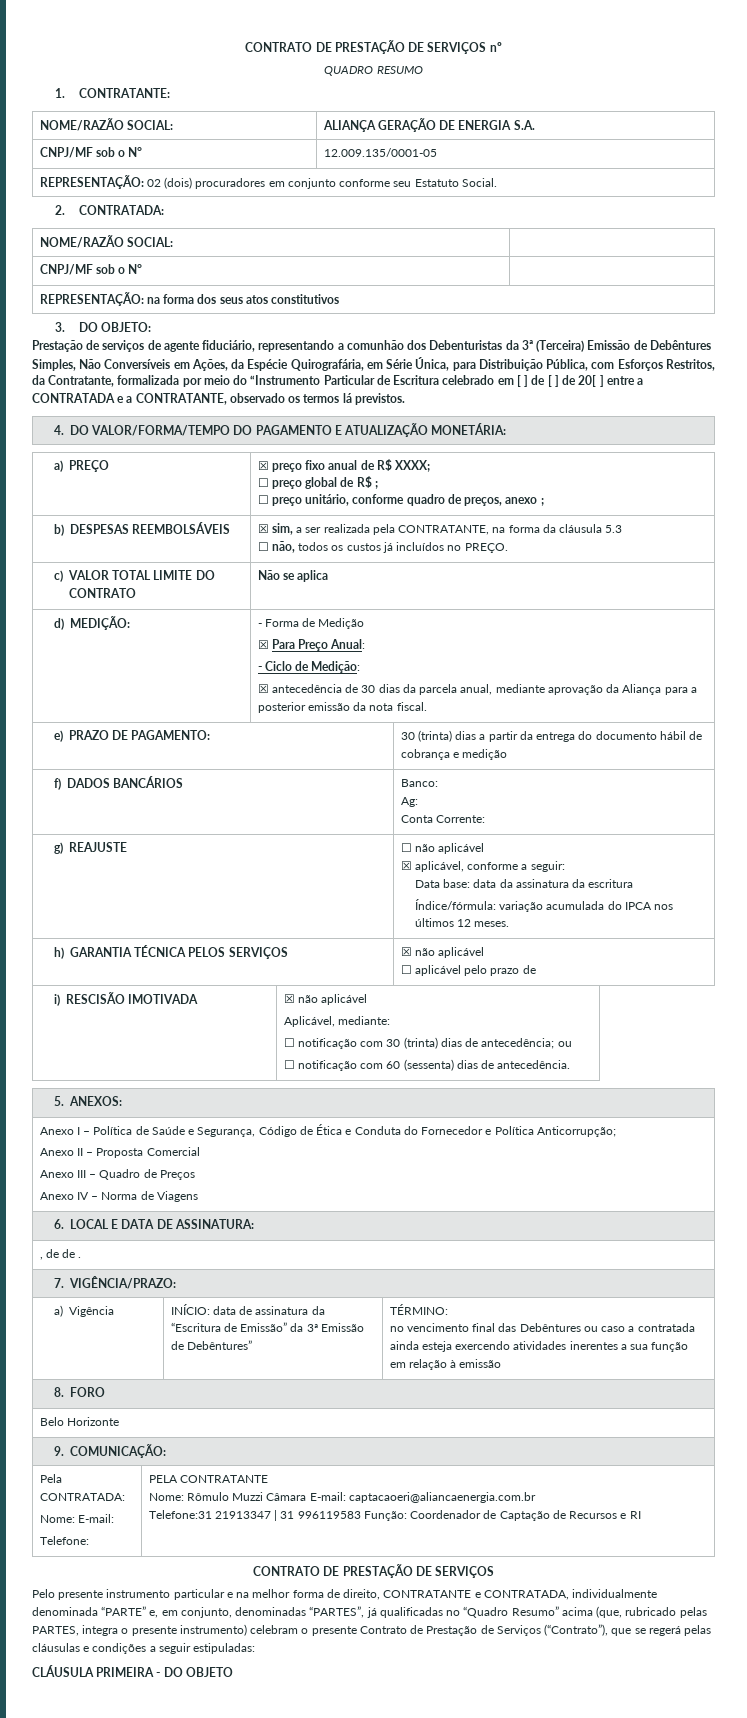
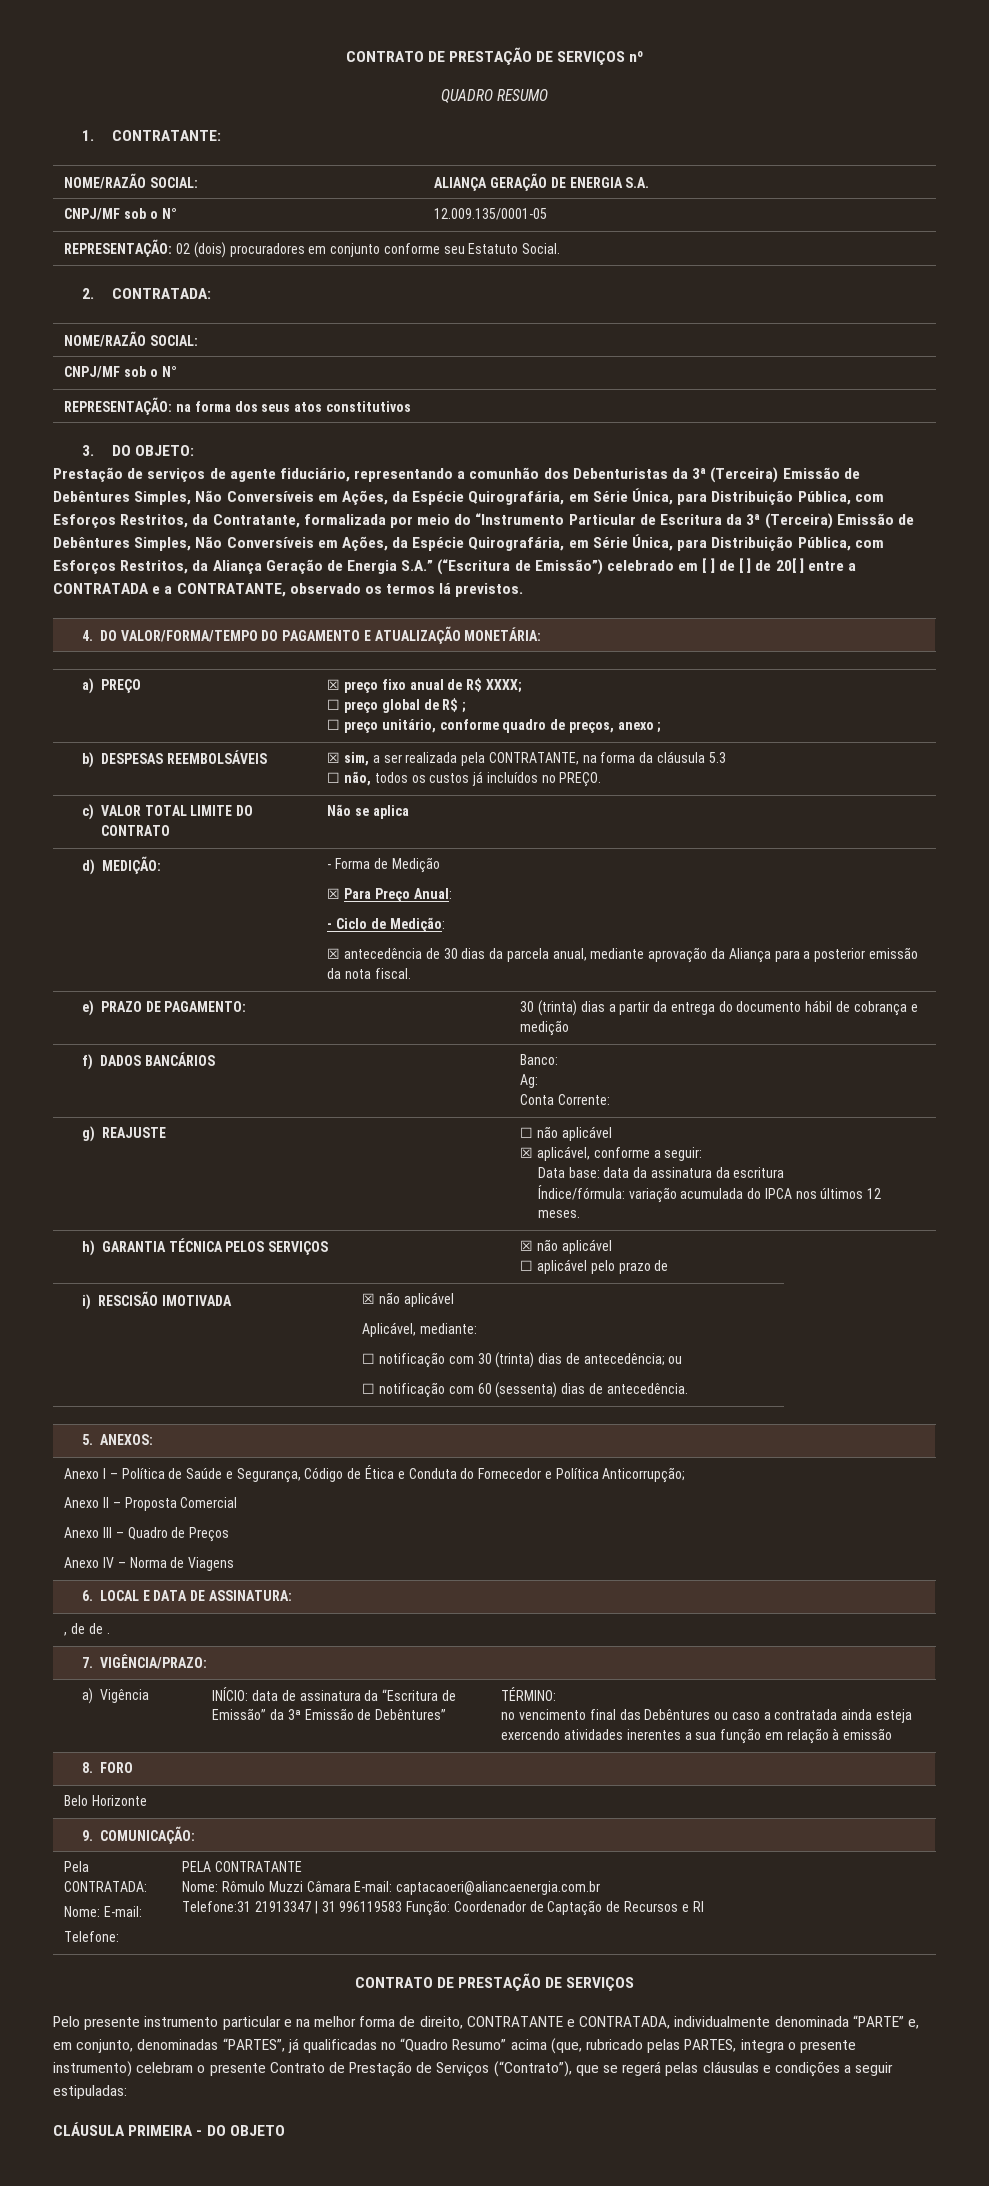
- Prestação de serviços de agente fiduciário, representando a comunhão dos Debenturistas da 3ª (Terceira) Emissão de Debêntures Simples, Não Conversíveis em Ações, da Espécie Quirografária, em Série Única, para Distribuição Pública, com Esforços Restritos, da Contratante, formalizada por meio do “Instrumento Particular de Escritura celebrado em [ ] de [ ] de 20[ ] entre a CONTRATADA e a CONTRATANTE, observado os termos lá previstos.
+ Prestação de serviços de agente fiduciário, representando a comunhão dos Debenturistas da 3ª (Terceira) Emissão de Debêntures Simples, Não Conversíveis em Ações, da Espécie Quirografária, em Série Única, para Distribuição Pública, com Esforços Restritos, da Contratante, formalizada por meio do “Instrumento Particular de Escritura da 3ª (Terceira) Emissão de Debêntures Simples, Não Conversíveis em Ações, da Espécie Quirografária, em Série Única, para Distribuição Pública, com Esforços Restritos, da Aliança Geração de Energia S.A.” (“Escritura de Emissão”) celebrado em [ ] de [ ] de 20[ ] entre a CONTRATADA e a CONTRATANTE, observado os termos lá previstos.

